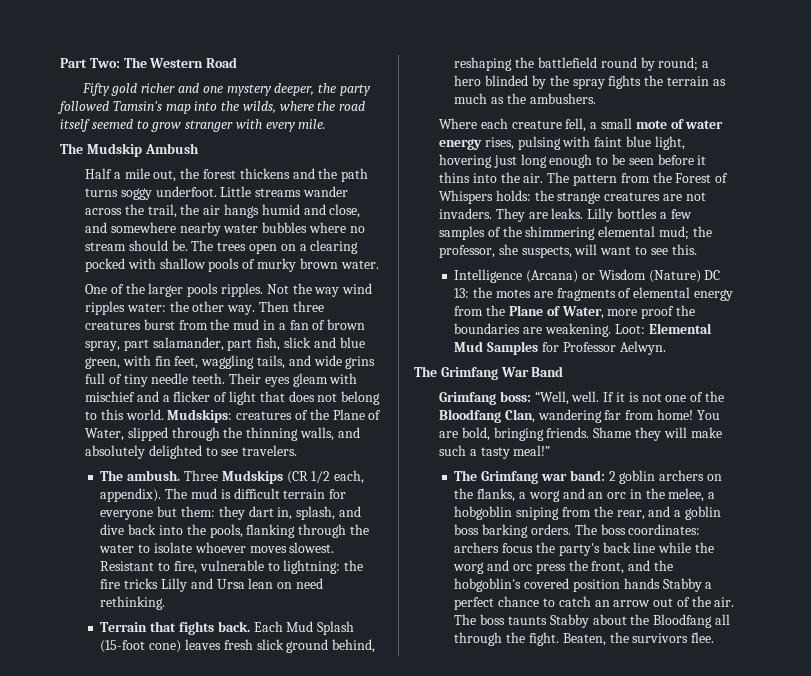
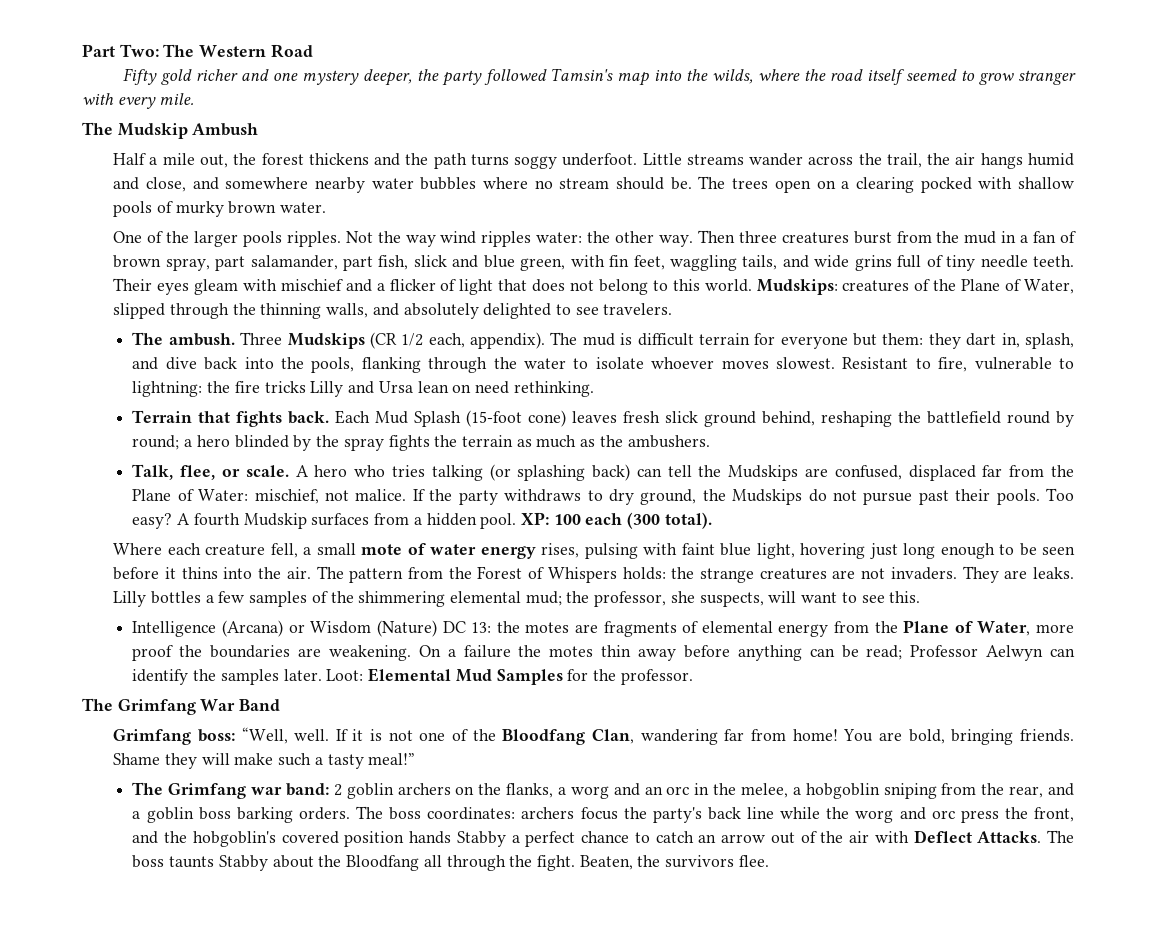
+ Talk, flee, or scale. A hero who tries talking (or splashing back) can tell the Mudskips are confused, displaced far from the Plane of Water: mischief, not malice. If the party withdraws to dry ground, the Mudskips do not pursue past their pools. Too easy? A fourth Mudskip surfaces from a hidden pool. XP: 100 each (300 total).
+ On a failure the motes thin away before anything can be read; Professor Aelwyn can identify the samples later.
- Loot: Elemental Mud Samples for Professor Aelwyn.
+ Loot: Elemental Mud Samples for the professor.
- The boss coordinates: archers focus the party's back line while the worg and orc press the front, and the hobgoblin's covered position hands Stabby a perfect chance to catch an arrow out of the air.
+ The boss coordinates: archers focus the party's back line while the worg and orc press the front, and the hobgoblin's covered position hands Stabby a perfect chance to catch an arrow out of the air with Deflect Attacks.

